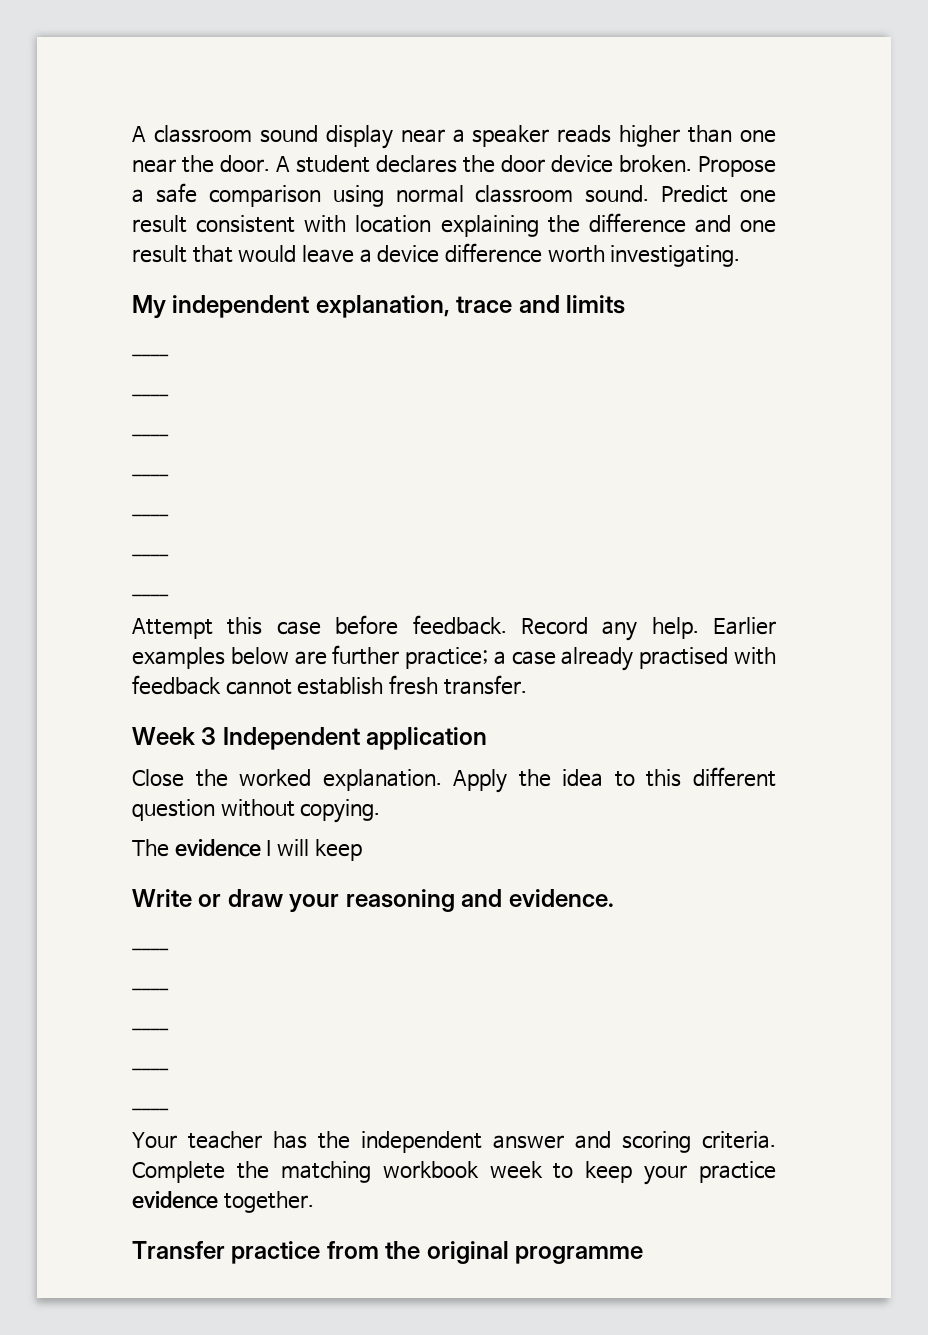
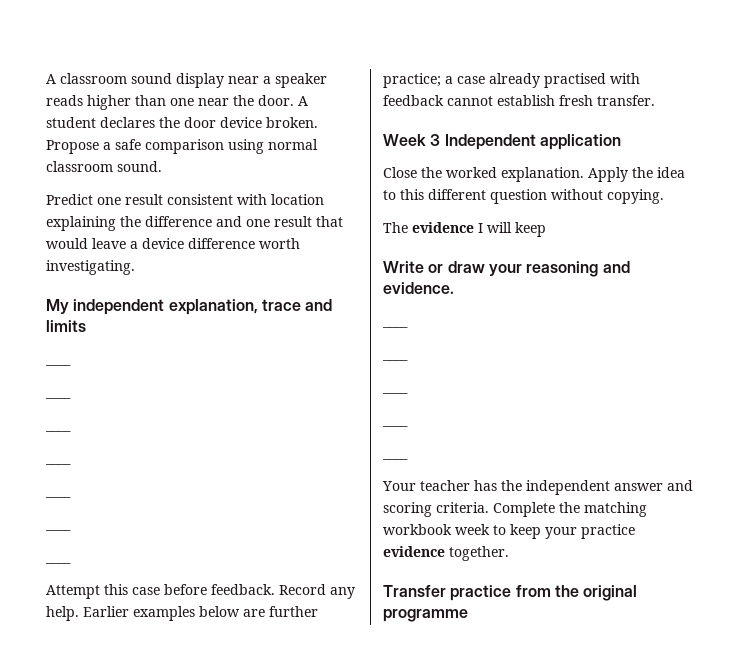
- Propose a safe comparison using normal classroom sound. Predict one result consistent with location explaining the difference and one result that would leave a device difference worth investigating.
+ Propose a safe comparison using normal classroom sound.
+ Predict one result consistent with location explaining the difference and one result that would leave a device difference worth investigating.

